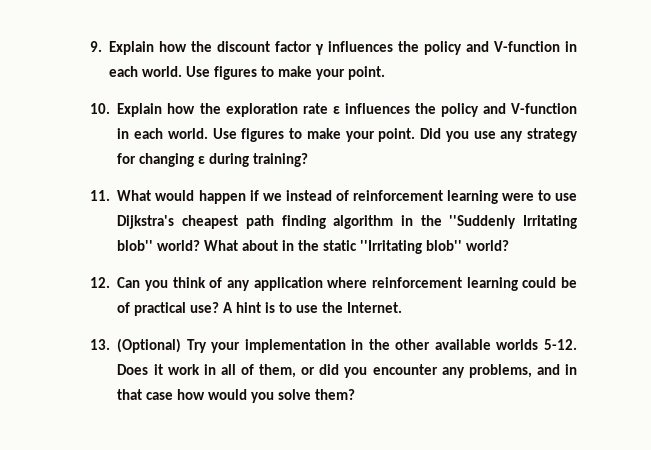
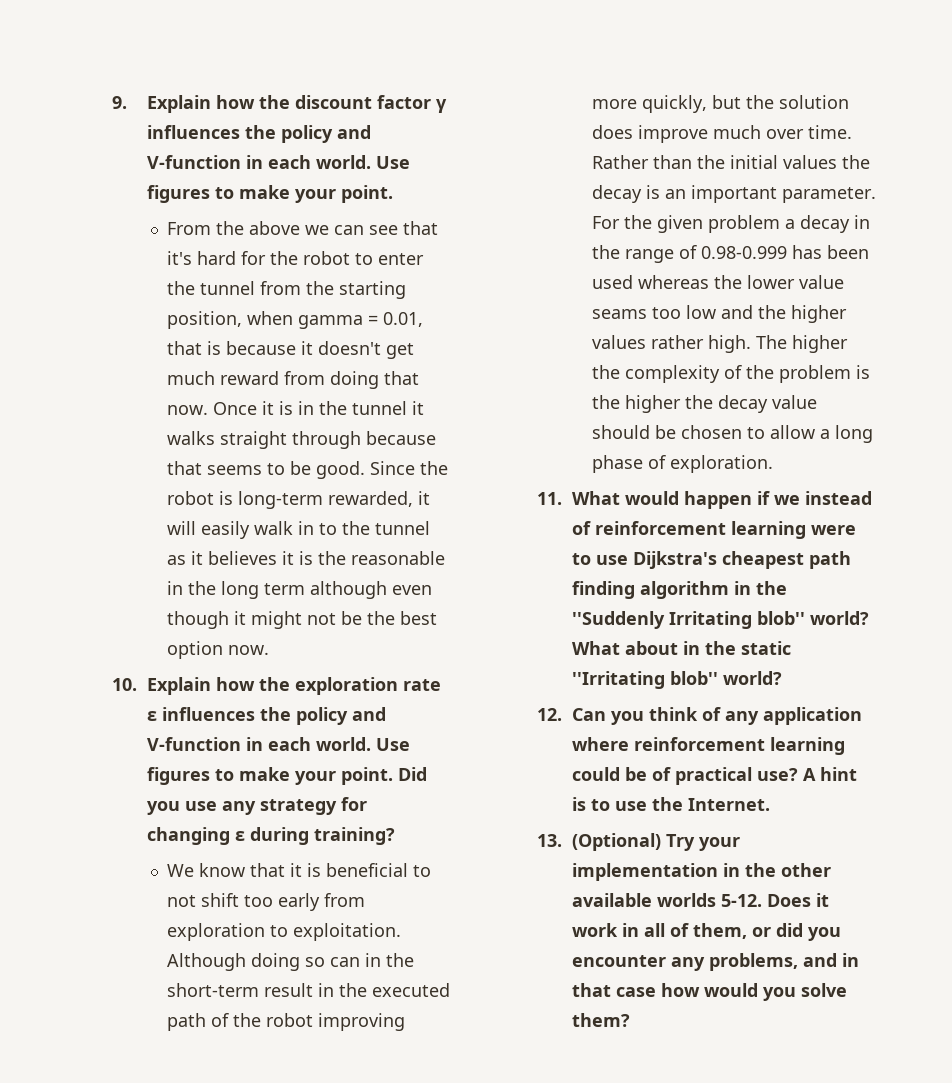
+ From the above we can see that it's hard for the robot to enter the tunnel from the starting position, when gamma = 0.01, that is because it doesn't get much reward from doing that now. Once it is in the tunnel it walks straight through because that seems to be good. Since the robot is long-term rewarded, it will easily walk in to the tunnel as it believes it is the reasonable in the long term although even though it might not be the best option now.
+ We know that it is beneficial to not shift too early from exploration to exploitation. Although doing so can in the short-term result in the executed path of the robot improving more quickly, but the solution does improve much over time. Rather than the initial values the decay is an important parameter. For the given problem a decay in the range of 0.98-0.999 has been used whereas the lower value seams too low and the higher values rather high. The higher the complexity of the problem is the higher the decay value should be chosen to allow a long phase of exploration.

